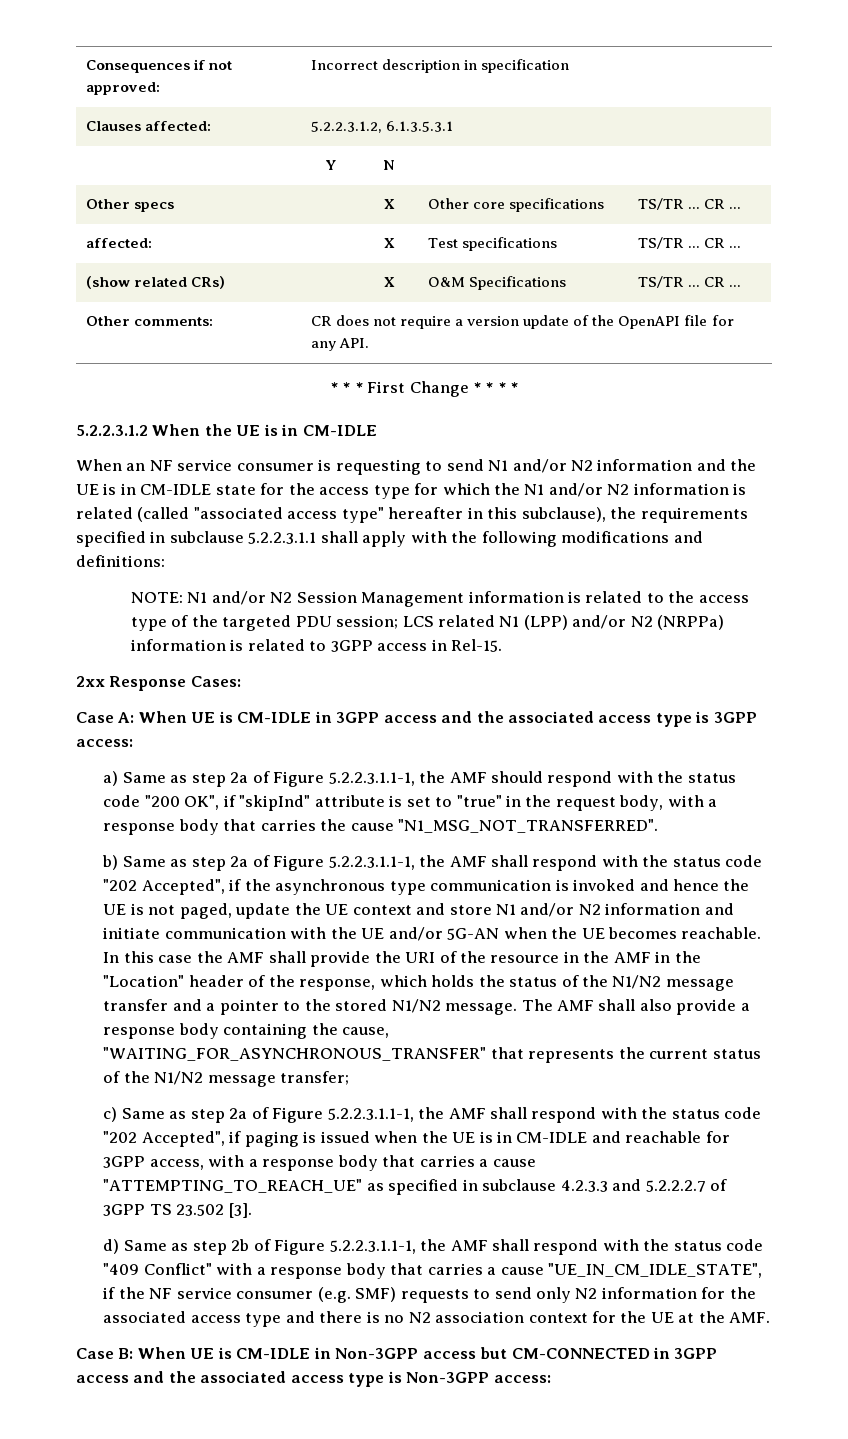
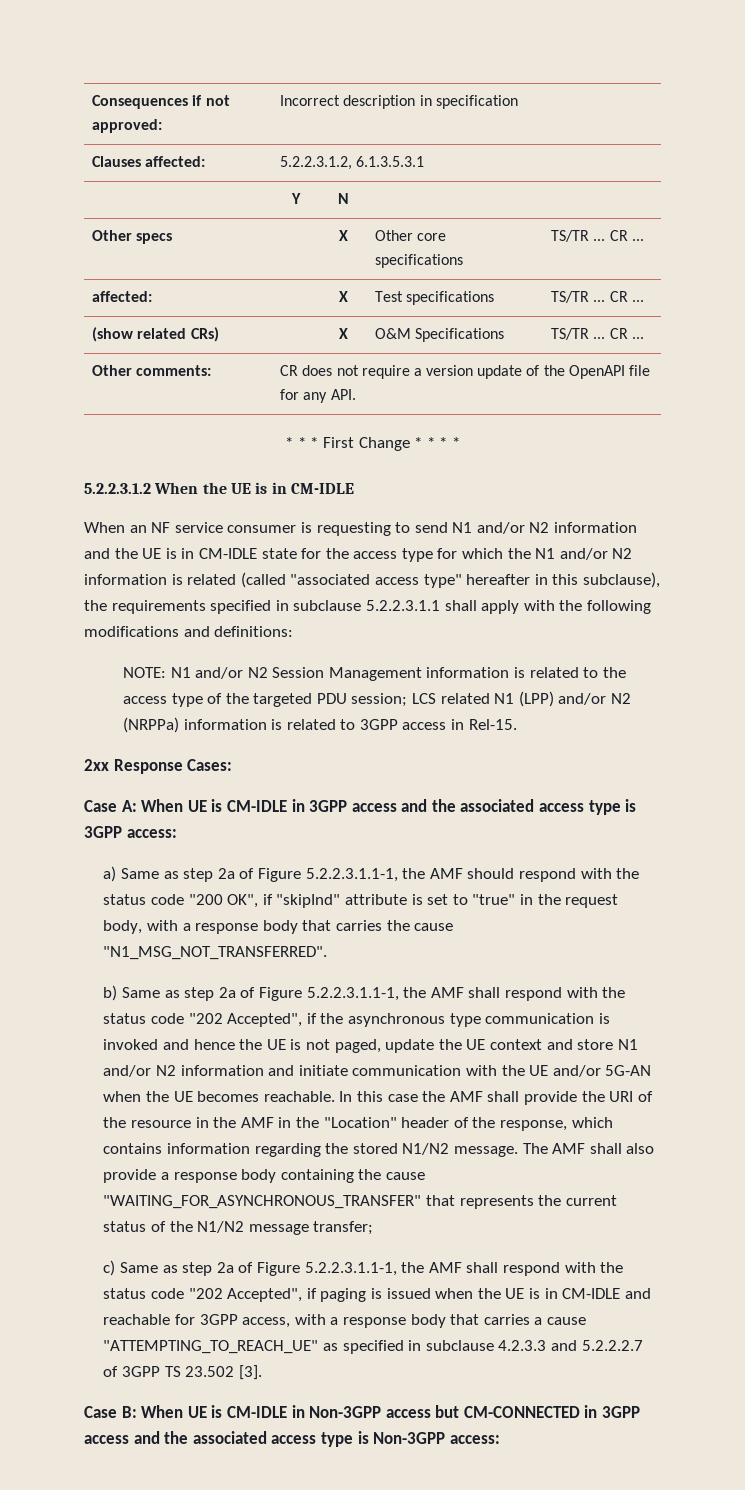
- In this case the AMF shall provide the URI of the resource in the AMF in the "Location" header of the response, which holds the status of the N1/N2 message transfer and a pointer to the stored N1/N2 message.
+ In this case the AMF shall provide the URI of the resource in the AMF in the "Location" header of the response, which contains information regarding the stored N1/N2 message.
- The AMF shall also provide a response body containing the cause, "WAITING_FOR_ASYNCHRONOUS_TRANSFER" that represents the current status of the N1/N2 message transfer;
+ The AMF shall also provide a response body containing the cause "WAITING_FOR_ASYNCHRONOUS_TRANSFER" that represents the current status of the N1/N2 message transfer;
- d) Same as step 2b of Figure 5.2.2.3.1.1-1, the AMF shall respond with the status code "409 Conflict" with a response body that carries a cause "UE_IN_CM_IDLE_STATE", if the NF service consumer (e.g. SMF) requests to send only N2 information for the associated access type and there is no N2 association context for the UE at the AMF.

